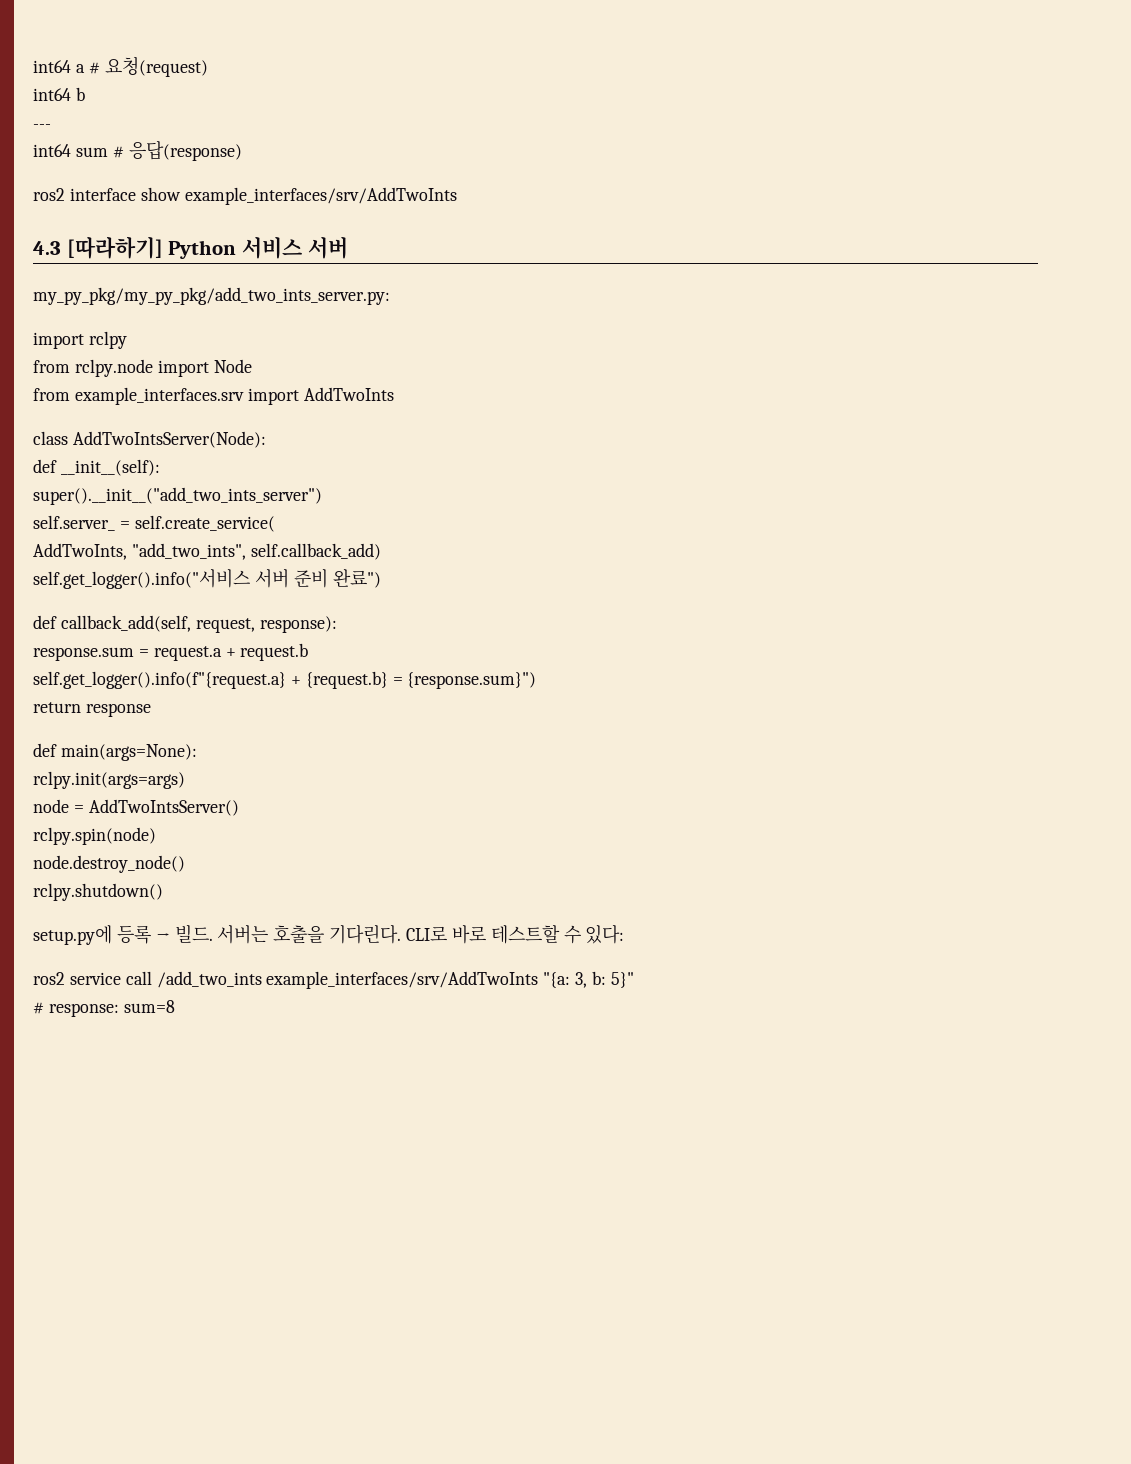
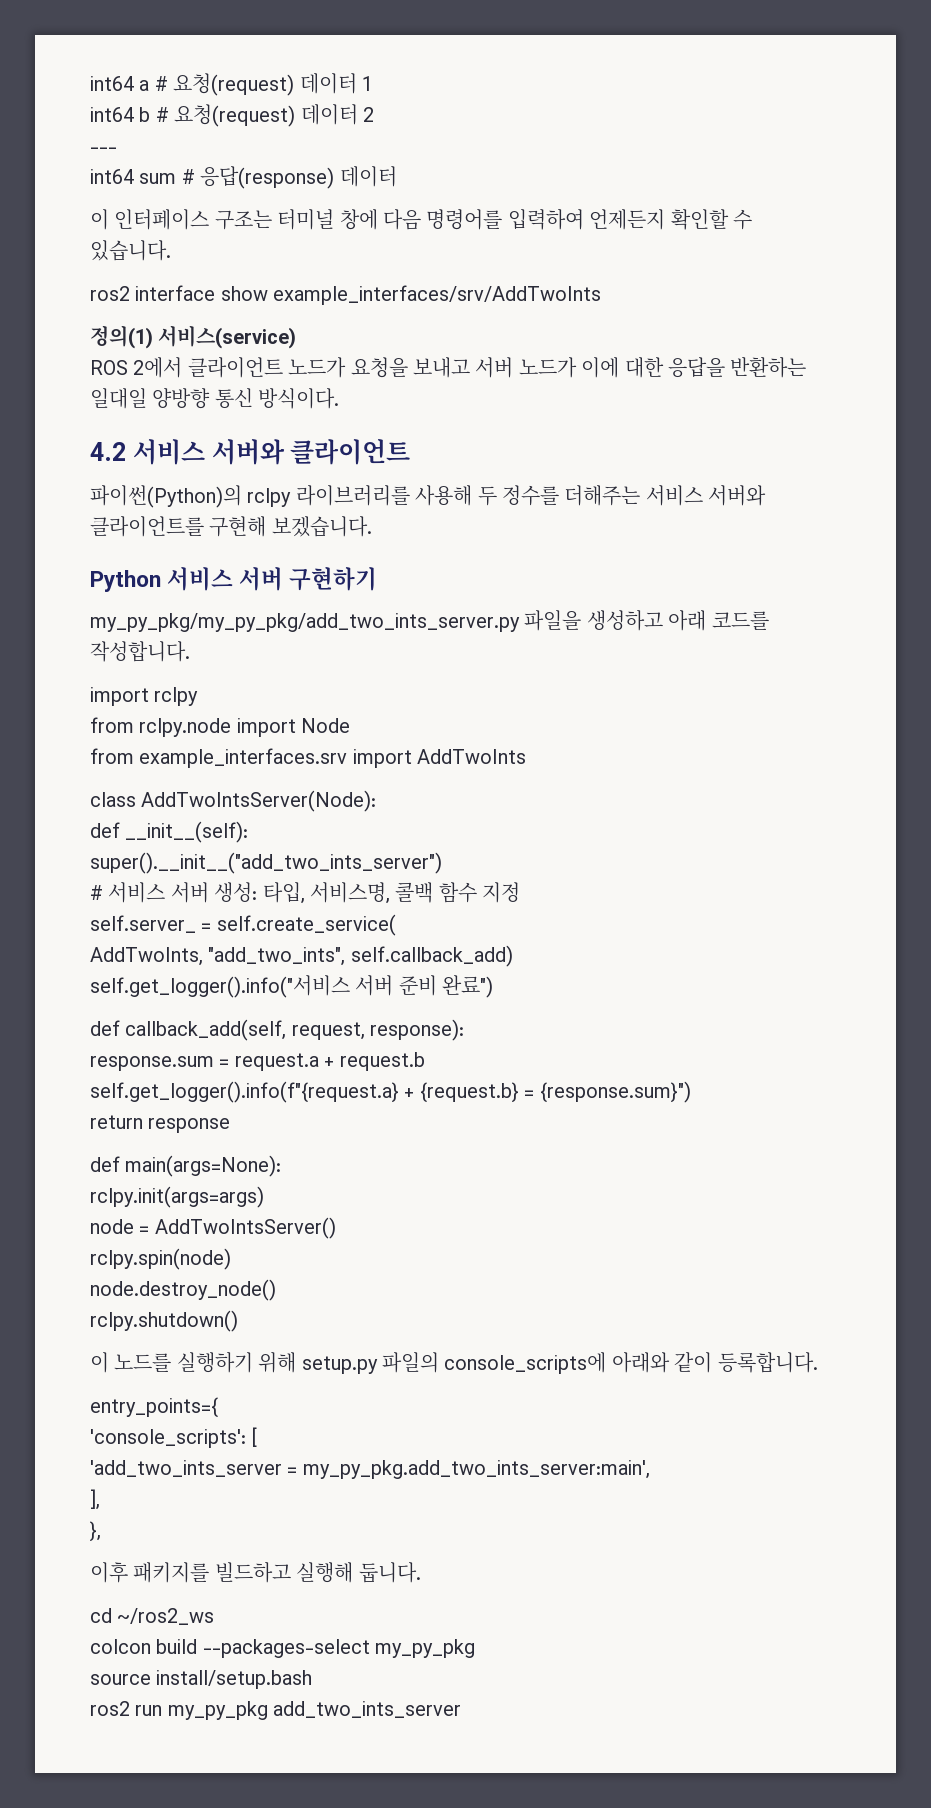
- int64 a # 요청(request)
+ int64 a # 요청(request) 데이터 1
- int64 b
+ int64 b # 요청(request) 데이터 2
- int64 sum # 응답(response)
+ int64 sum # 응답(response) 데이터
+ 이 인터페이스 구조는 터미널 창에 다음 명령어를 입력하여 언제든지 확인할 수 있습니다.
  ros2 interface show example_interfaces/srv/AddTwoInts
- 4.3 [따라하기] Python 서비스 서버
- my_py_pkg/my_py_pkg/add_two_ints_server.py:
+ 정의(1) 서비스(service)
+ ROS 2에서 클라이언트 노드가 요청을 보내고 서버 노드가 이에 대한 응답을 반환하는 일대일 양방향 통신 방식이다.
+ 4.2 서비스 서버와 클라이언트
+ 파이썬(Python)의 rclpy 라이브러리를 사용해 두 정수를 더해주는 서비스 서버와 클라이언트를 구현해 보겠습니다.
+ Python 서비스 서버 구현하기
+ my_py_pkg/my_py_pkg/add_two_ints_server.py 파일을 생성하고 아래 코드를 작성합니다.
+ # 서비스 서버 생성: 타입, 서비스명, 콜백 함수 지정
- setup.py에 등록 → 빌드. 서버는 호출을 기다린다. CLI로 바로 테스트할 수 있다:
- ros2 service call /add_two_ints example_interfaces/srv/AddTwoInts "{a: 3, b: 5}"
- # response: sum=8
+ 이 노드를 실행하기 위해 setup.py 파일의 console_scripts에 아래와 같이 등록합니다.
+ entry_points={
+ 'console_scripts': [
+ 'add_two_ints_server = my_py_pkg.add_two_ints_server:main',
+ ],
+ },
+ 이후 패키지를 빌드하고 실행해 둡니다.
+ cd ~/ros2_ws
+ colcon build --packages-select my_py_pkg
+ source install/setup.bash
+ ros2 run my_py_pkg add_two_ints_server

